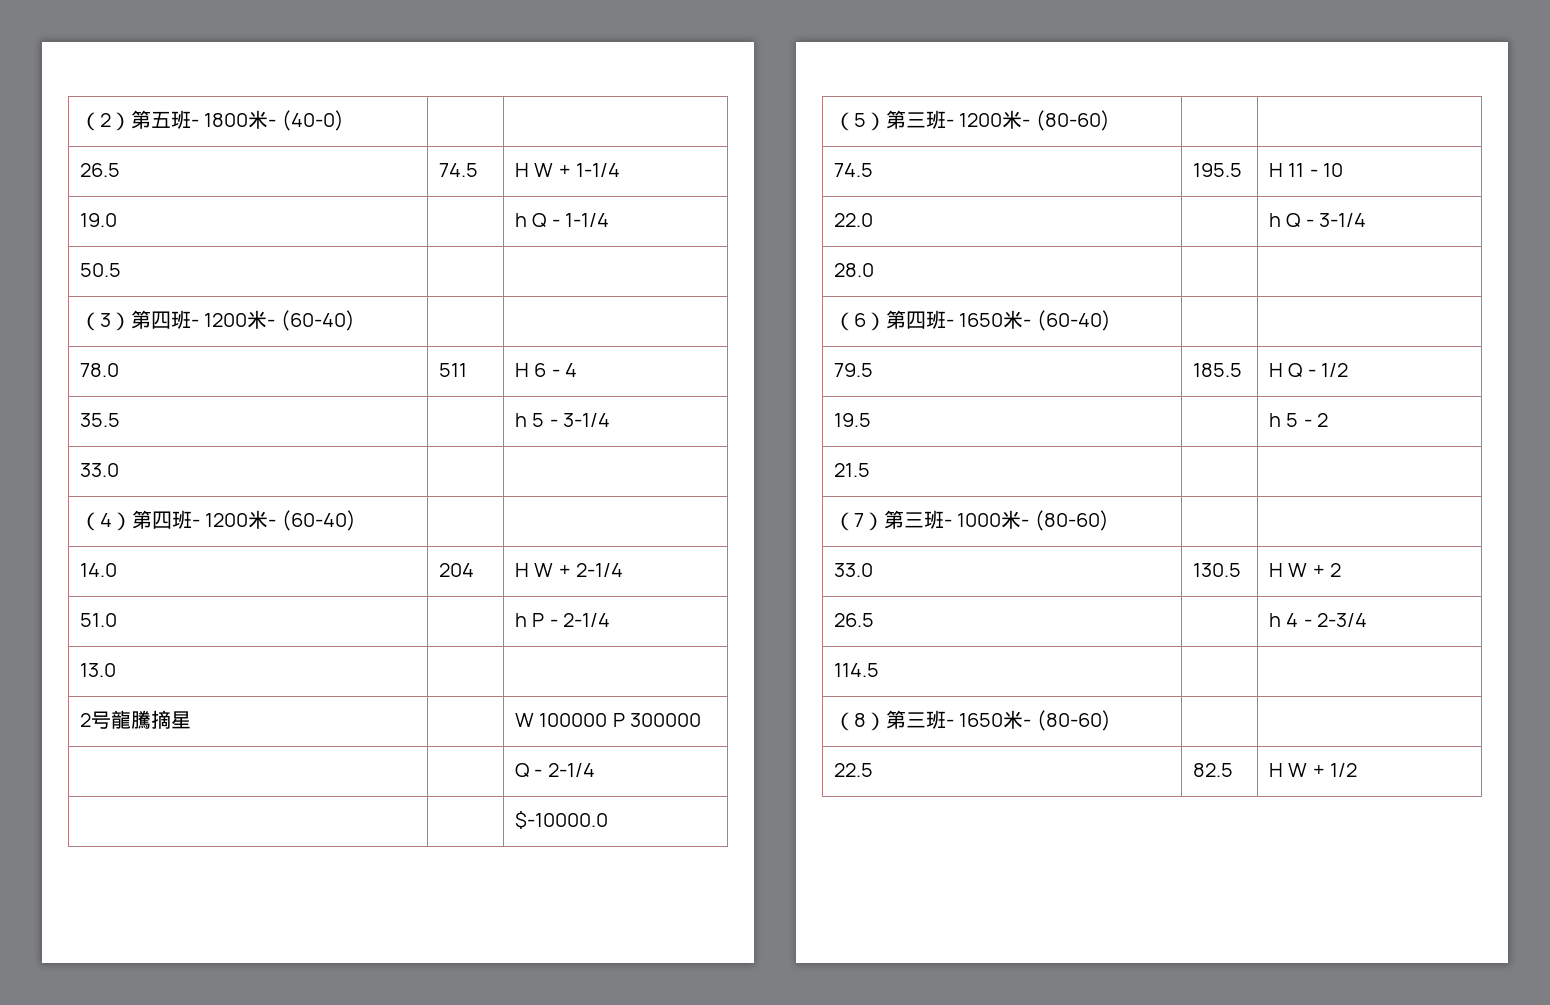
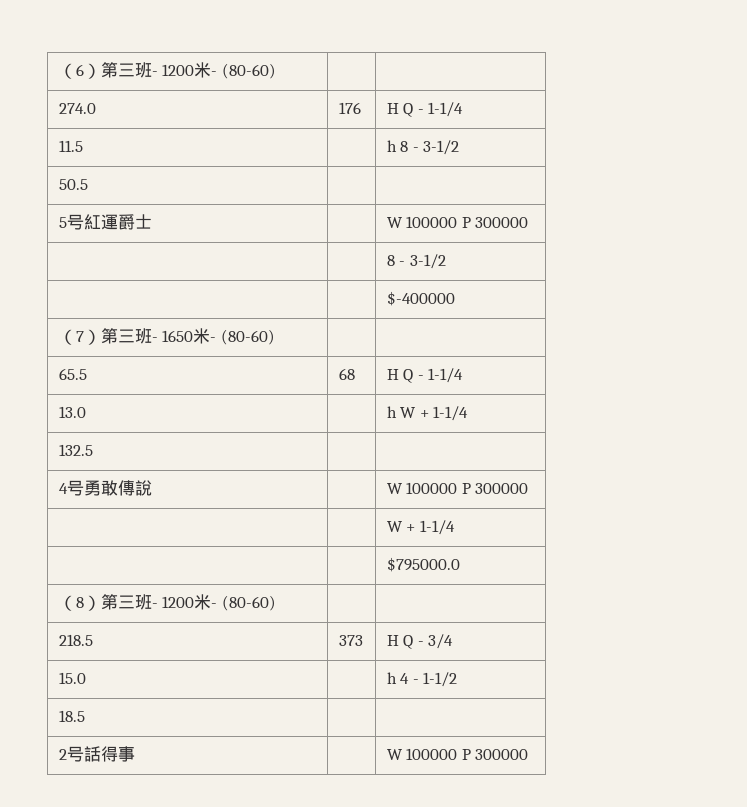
- （2）第五班- 1800米- (40-0) | |
- 26.5 | 74.5 | H W + 1-1/4
- 19.0 | | h Q - 1-1/4
+ （6）第三班- 1200米- (80-60) | |
+ 274.0 | 176 | H Q - 1-1/4
+ 11.5 | | h 8 - 3-1/2
  50.5 | |
- （3）第四班- 1200米- (60-40) | |
- 78.0 | 511 | H 6 - 4
- 35.5 | | h 5 - 3-1/4
- 33.0 | |
- （4）第四班- 1200米- (60-40) | |
- 14.0 | 204 | H W + 2-1/4
- 51.0 | | h P - 2-1/4
- 13.0 | |
- 2号龍騰摘星 | | W 100000 P 300000
- | | Q - 2-1/4
- | | $-10000.0
- （5）第三班- 1200米- (80-60) | |
- 74.5 | 195.5 | H 11 - 10
- 22.0 | | h Q - 3-1/4
- 28.0 | |
- （6）第四班- 1650米- (60-40) | |
- 79.5 | 185.5 | H Q - 1/2
- 19.5 | | h 5 - 2
- 21.5 | |
+ 5号紅運爵士 | | W 100000 P 300000
+ | | 8 - 3-1/2
+ | | $-400000
- （7）第三班- 1000米- (80-60) | |
- 33.0 | 130.5 | H W + 2
- 26.5 | | h 4 - 2-3/4
- 114.5 | |
- （8）第三班- 1650米- (80-60) | |
+ （7）第三班- 1650米- (80-60) | |
- 22.5 | 82.5 | H W + 1/2
+ 65.5 | 68 | H Q - 1-1/4
+ 13.0 | | h W + 1-1/4
+ 132.5 | |
+ 4号勇敢傳說 | | W 100000 P 300000
+ | | W + 1-1/4
+ | | $795000.0
+ （8）第三班- 1200米- (80-60) | |
+ 218.5 | 373 | H Q - 3/4
+ 15.0 | | h 4 - 1-1/2
+ 18.5 | |
+ 2号話得事 | | W 100000 P 300000

